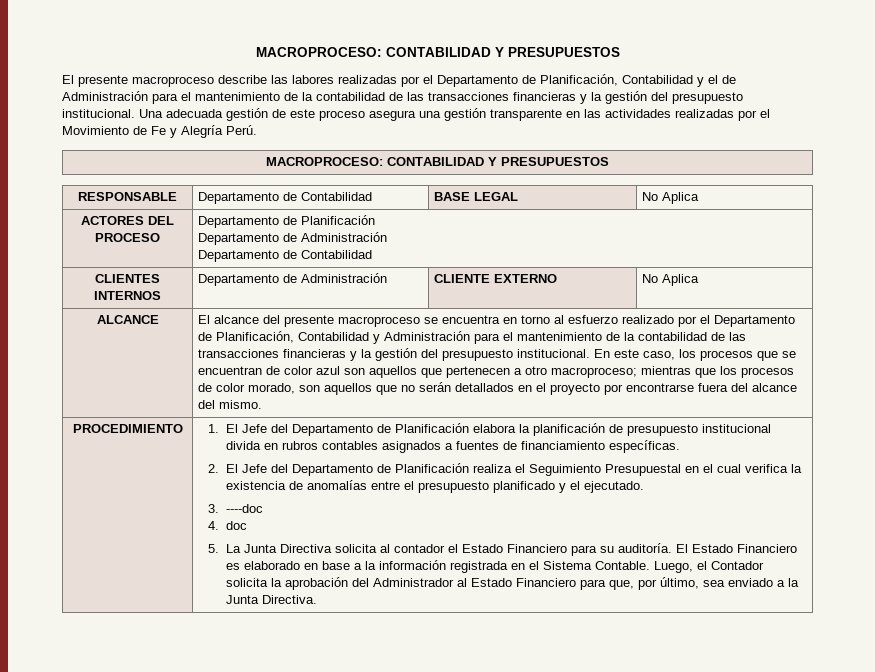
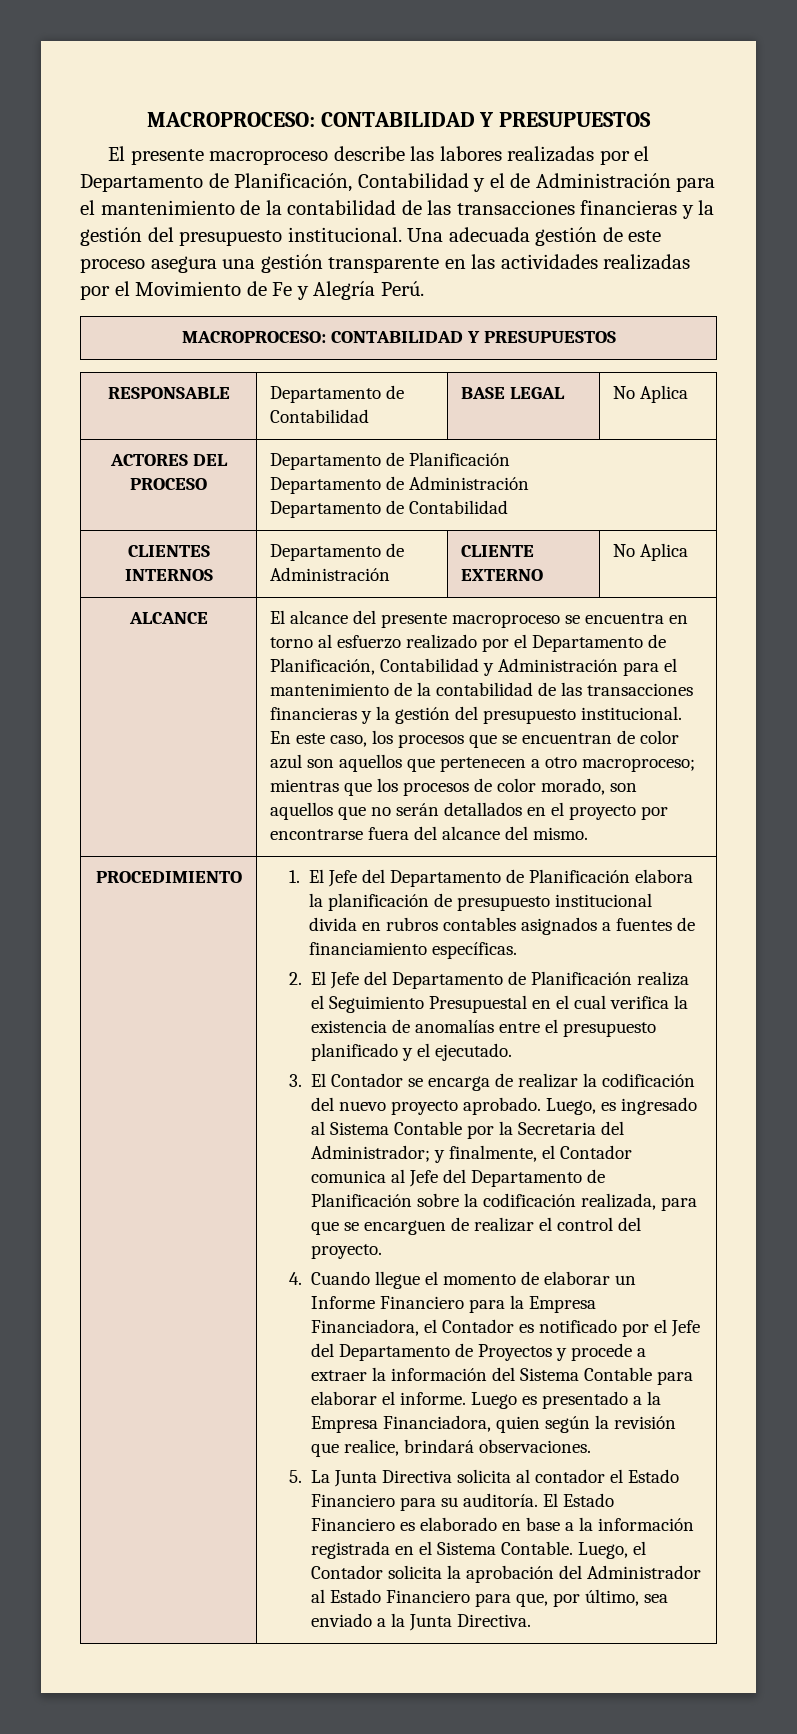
- 3. ----doc
- 4. doc
+ 3. El Contador se encarga de realizar la codificación del nuevo proyecto aprobado. Luego, es ingresado al Sistema Contable por la Secretaria del Administrador; y finalmente, el Contador comunica al Jefe del Departamento de Planificación sobre la codificación realizada, para que se encarguen de realizar el control del proyecto.
+ 4. Cuando llegue el momento de elaborar un Informe Financiero para la Empresa Financiadora, el Contador es notificado por el Jefe del Departamento de Proyectos y procede a extraer la información del Sistema Contable para elaborar el informe. Luego es presentado a la Empresa Financiadora, quien según la revisión que realice, brindará observaciones.

